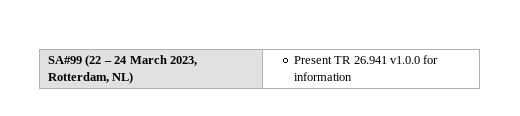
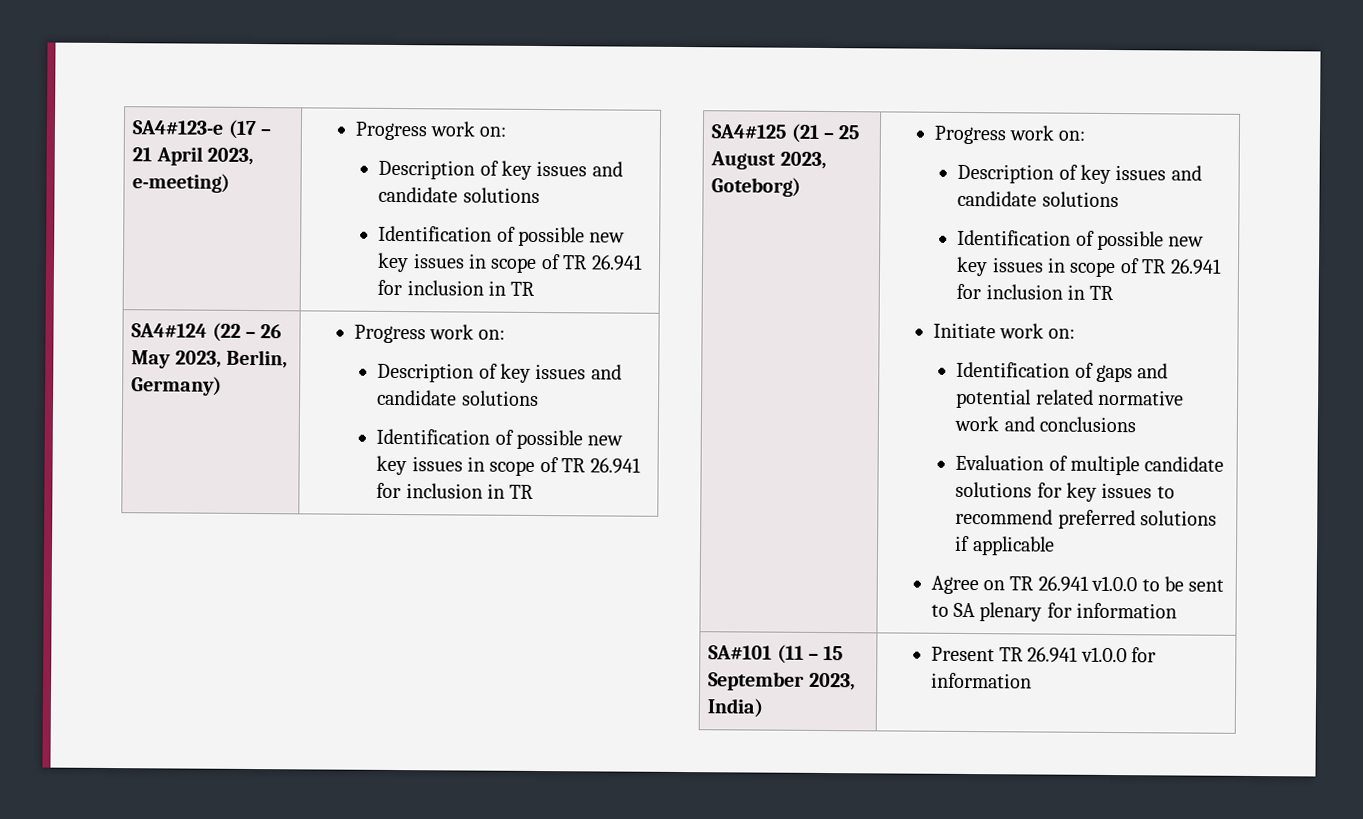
- SA#99 (22 – 24 March 2023, Rotterdam, NL) | Present TR 26.941 v1.0.0 for information
+ SA4#123-e (17 – 21 April 2023, e-meeting) | Progress work on:
+ Description of key issues and candidate solutions
+ Identification of possible new key issues in scope of TR 26.941 for inclusion in TR
+ SA4#124 (22 – 26 May 2023, Berlin, Germany) | Progress work on:
+ Description of key issues and candidate solutions
+ Identification of possible new key issues in scope of TR 26.941 for inclusion in TR
+ SA4#125 (21 – 25 August 2023, Goteborg) | Progress work on:
+ Description of key issues and candidate solutions
+ Identification of possible new key issues in scope of TR 26.941 for inclusion in TR
+ Initiate work on:
+ Identification of gaps and potential related normative work and conclusions
+ Evaluation of multiple candidate solutions for key issues to recommend preferred solutions if applicable
+ Agree on TR 26.941 v1.0.0 to be sent to SA plenary for information
+ SA#101 (11 – 15 September 2023, India) | Present TR 26.941 v1.0.0 for information

